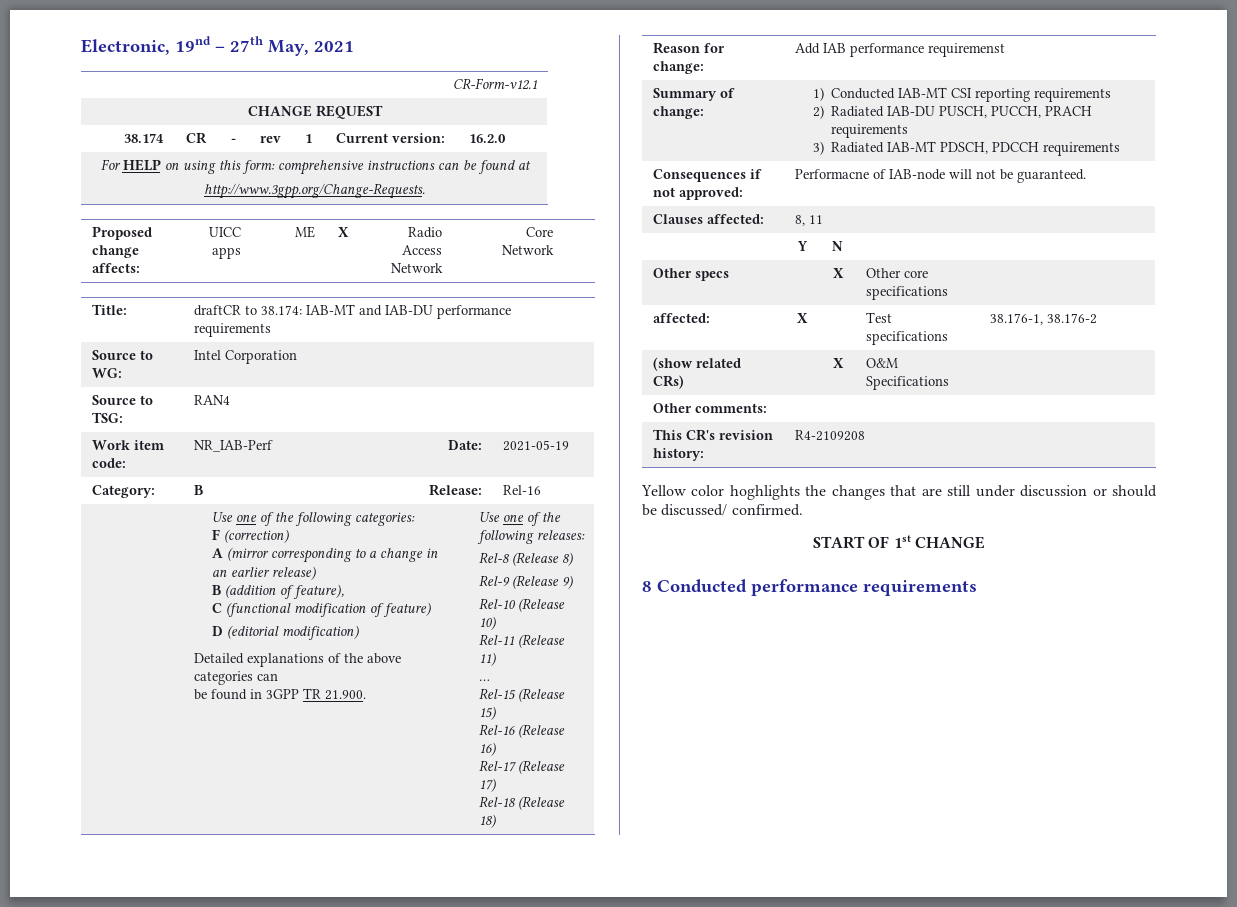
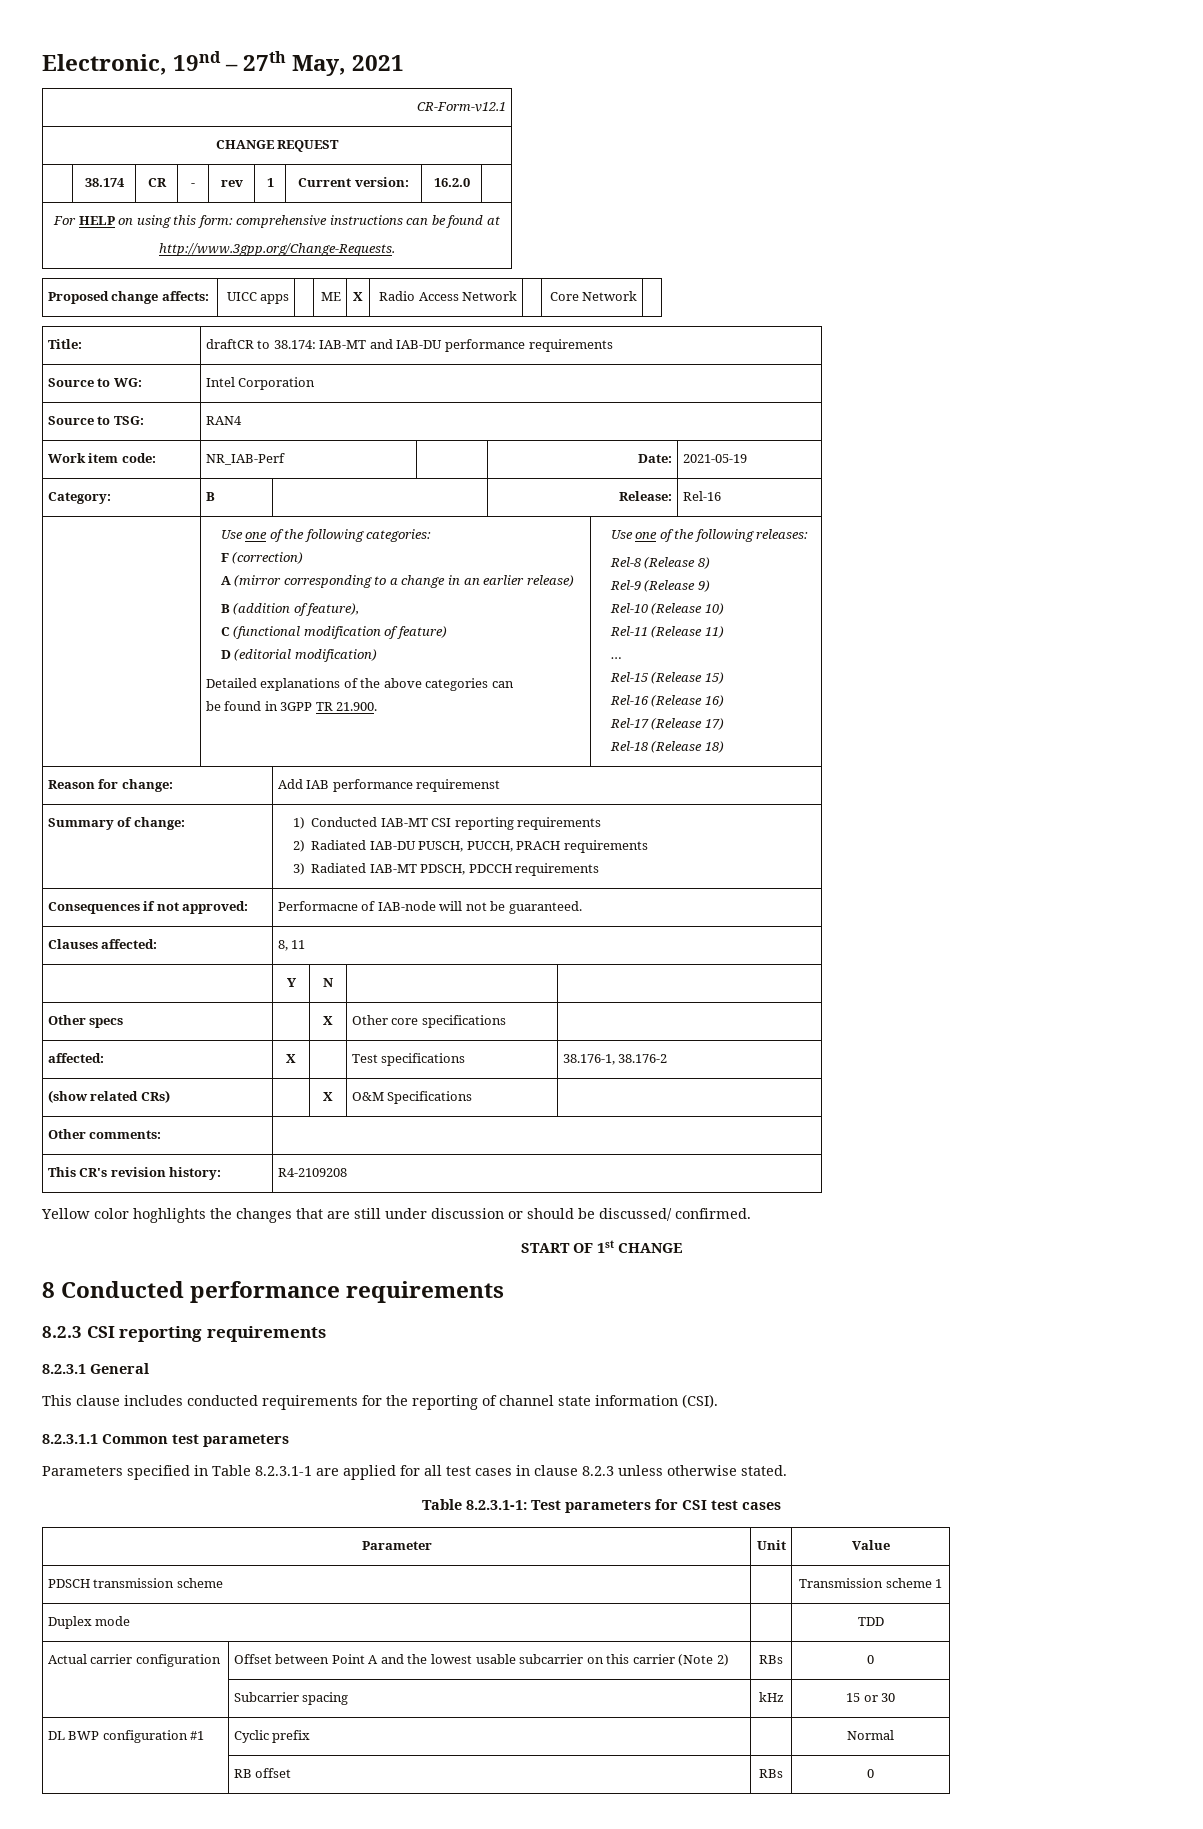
+ 8.2.3 CSI reporting requirements
+ 8.2.3.1 General
+ This clause includes conducted requirements for the reporting of channel state information (CSI).
+ 8.2.3.1.1 Common test parameters
+ Parameters specified in Table 8.2.3.1-1 are applied for all test cases in clause 8.2.3 unless otherwise stated.
+ Table 8.2.3.1-1: Test parameters for CSI test cases
+ Parameter | Unit | Value
+ PDSCH transmission scheme | | Transmission scheme 1
+ Duplex mode | | TDD
+ Actual carrier configuration | Offset between Point A and the lowest usable subcarrier on this carrier (Note 2) | RBs | 0
+ | Subcarrier spacing | kHz | 15 or 30
+ DL BWP configuration #1 | Cyclic prefix | | Normal
+ | RB offset | RBs | 0

